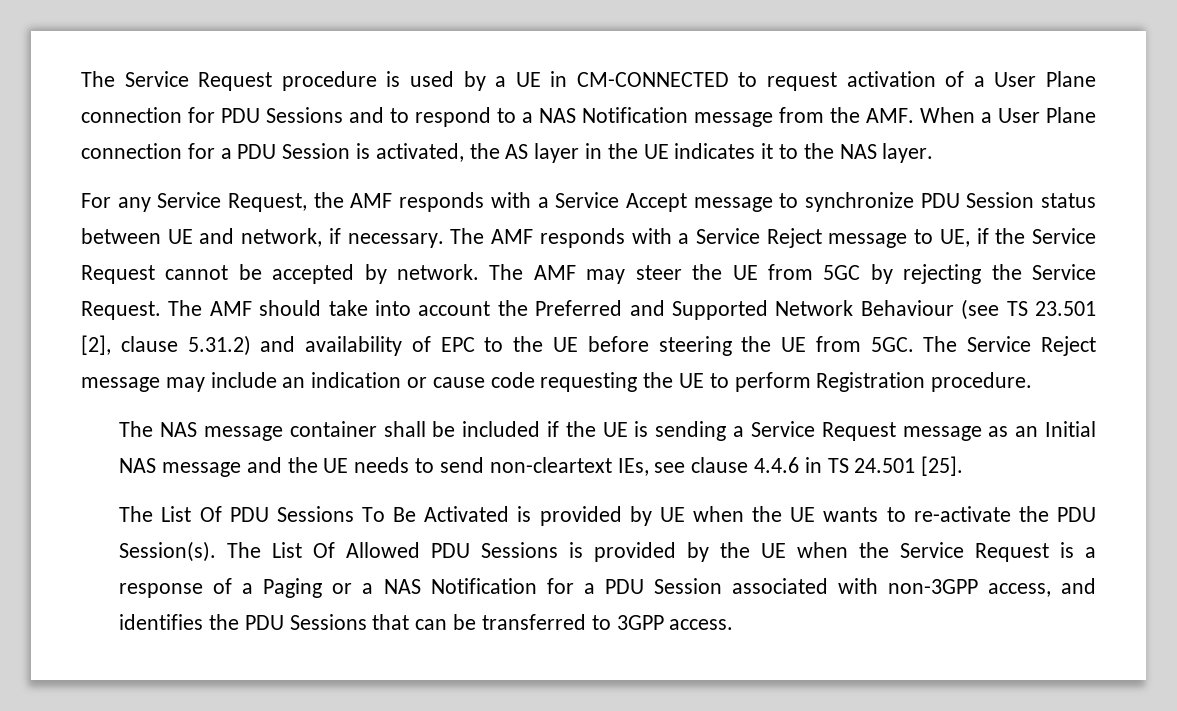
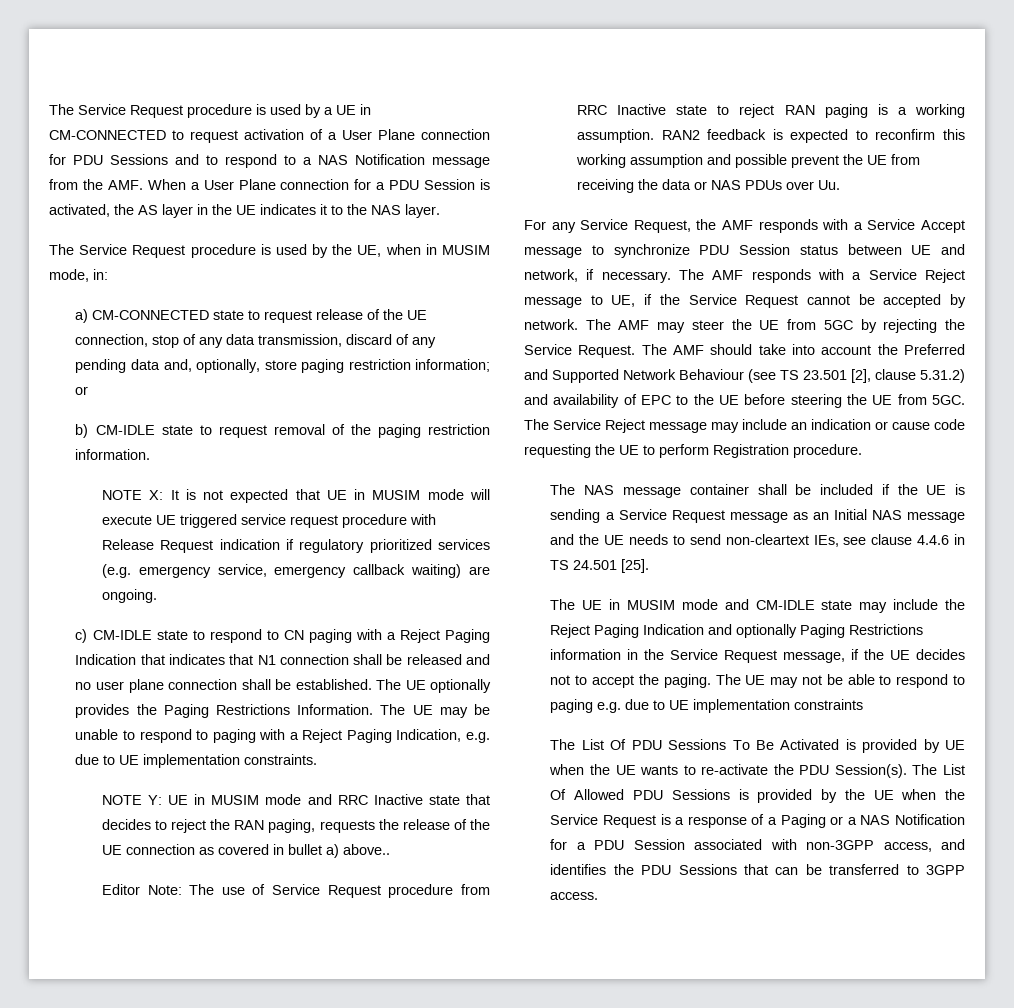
+ The Service Request procedure is used by the UE, when in MUSIM mode, in:
+ a) CM-CONNECTED state to request release of the UE connection, stop of any data transmission, discard of any pending data and, optionally, store paging restriction information; or
+ b) CM-IDLE state to request removal of the paging restriction information.
+ NOTE X: It is not expected that UE in MUSIM mode will execute UE triggered service request procedure with Release Request indication if regulatory prioritized services (e.g. emergency service, emergency callback waiting) are ongoing.
+ c) CM-IDLE state to respond to CN paging with a Reject Paging Indication that indicates that N1 connection shall be released and no user plane connection shall be established. The UE optionally provides the Paging Restrictions Information. The UE may be unable to respond to paging with a Reject Paging Indication, e.g. due to UE implementation constraints.
+ NOTE Y: UE in MUSIM mode and RRC Inactive state that decides to reject the RAN paging, requests the release of the UE connection as covered in bullet a) above..
+ Editor Note: The use of Service Request procedure from RRC Inactive state to reject RAN paging is a working assumption. RAN2 feedback is expected to reconfirm this working assumption and possible prevent the UE from receiving the data or NAS PDUs over Uu.
+ The UE in MUSIM mode and CM-IDLE state may include the Reject Paging Indication and optionally Paging Restrictions information in the Service Request message, if the UE decides not to accept the paging. The UE may not be able to respond to paging e.g. due to UE implementation constraints

